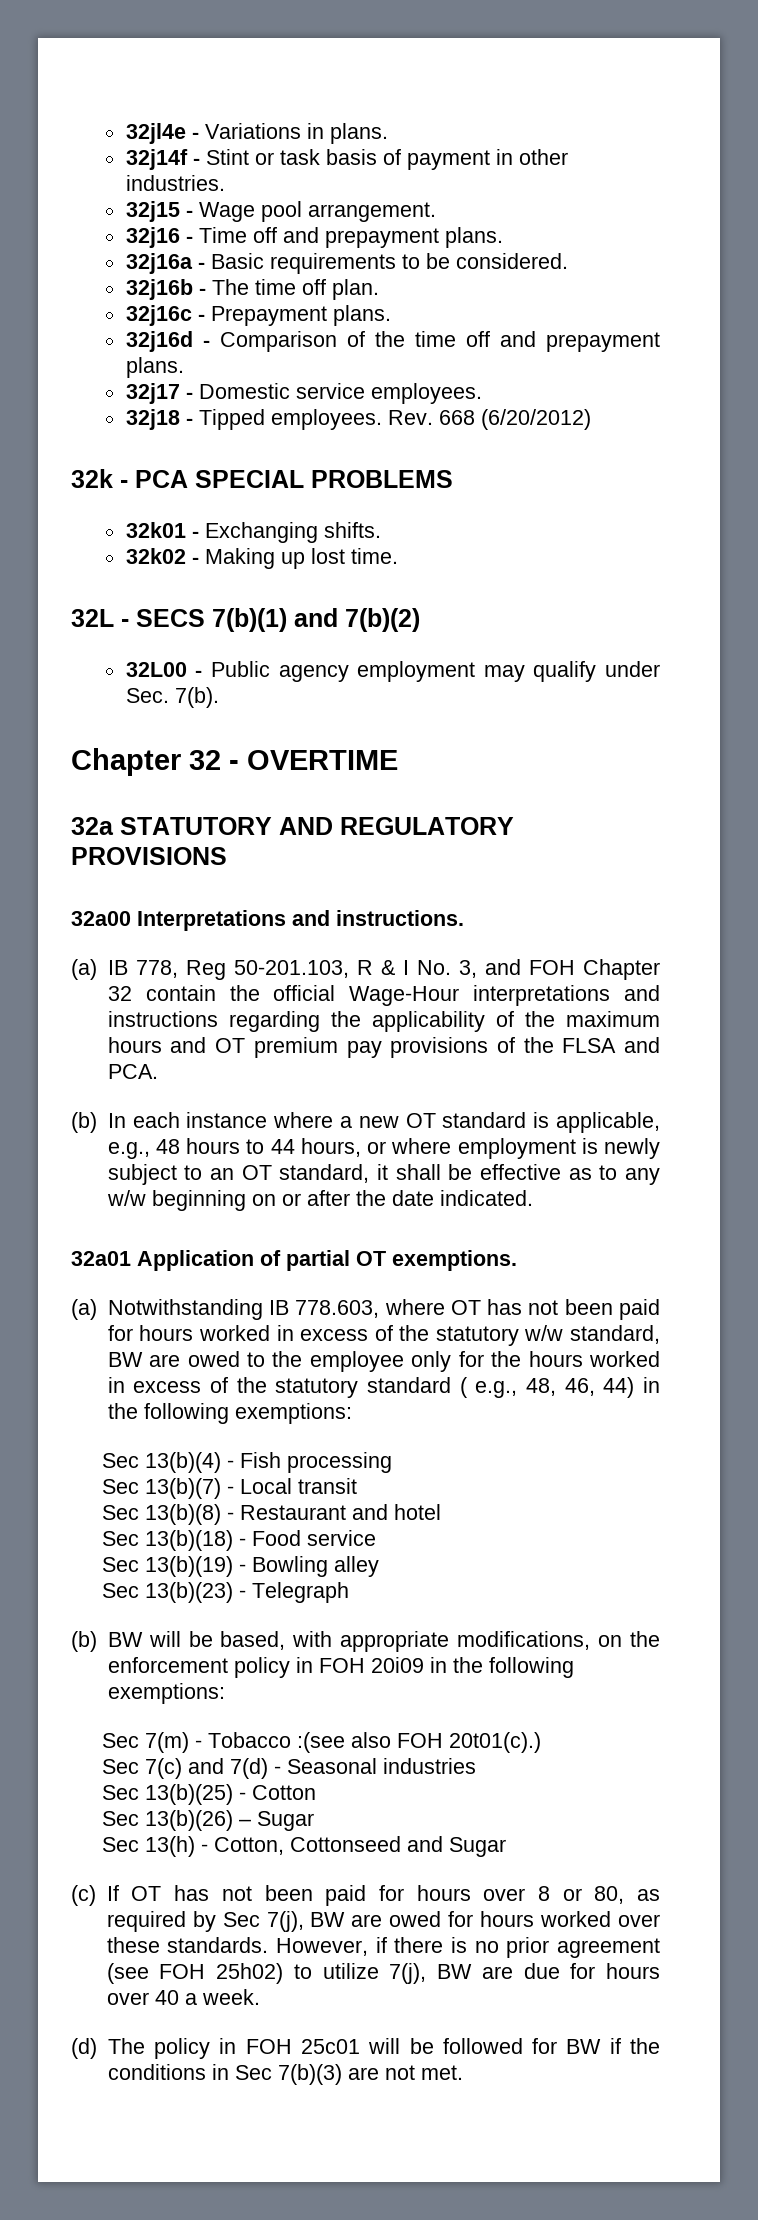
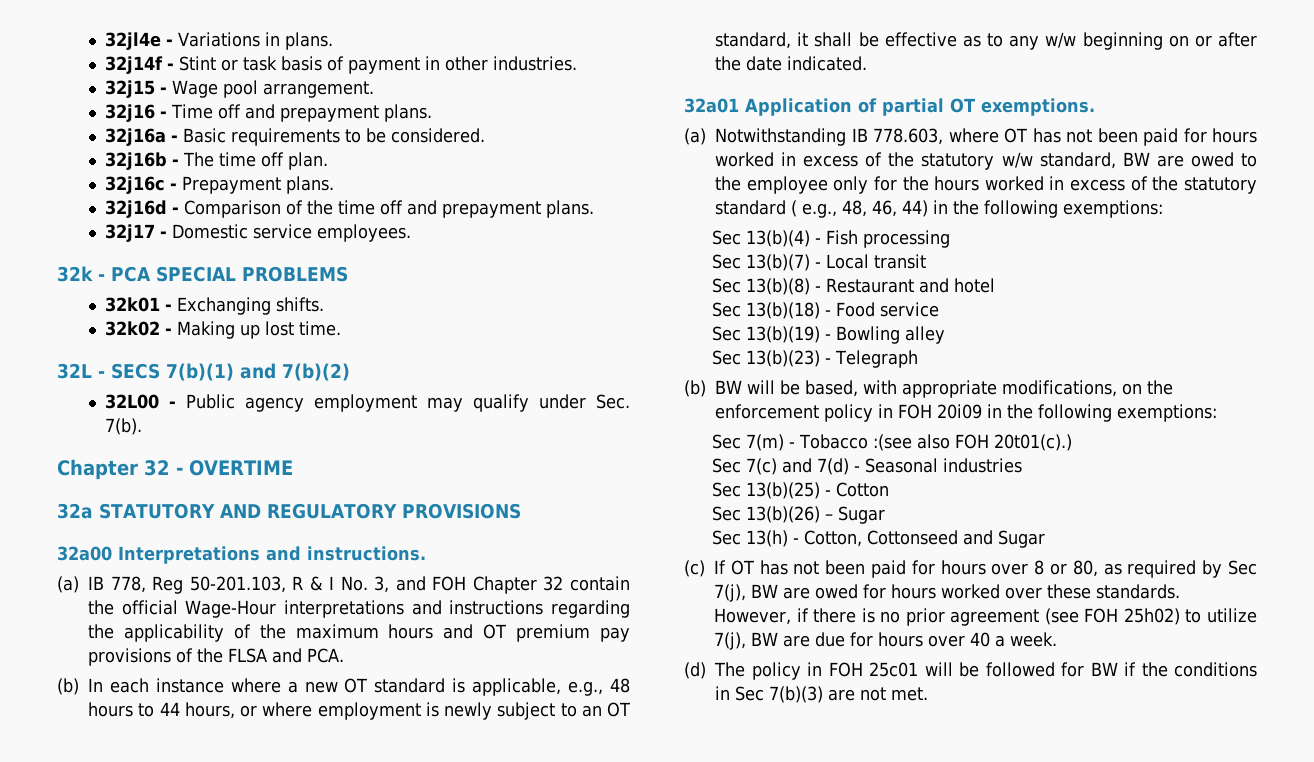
- 32j18 - Tipped employees. Rev. 668 (6/20/2012)

